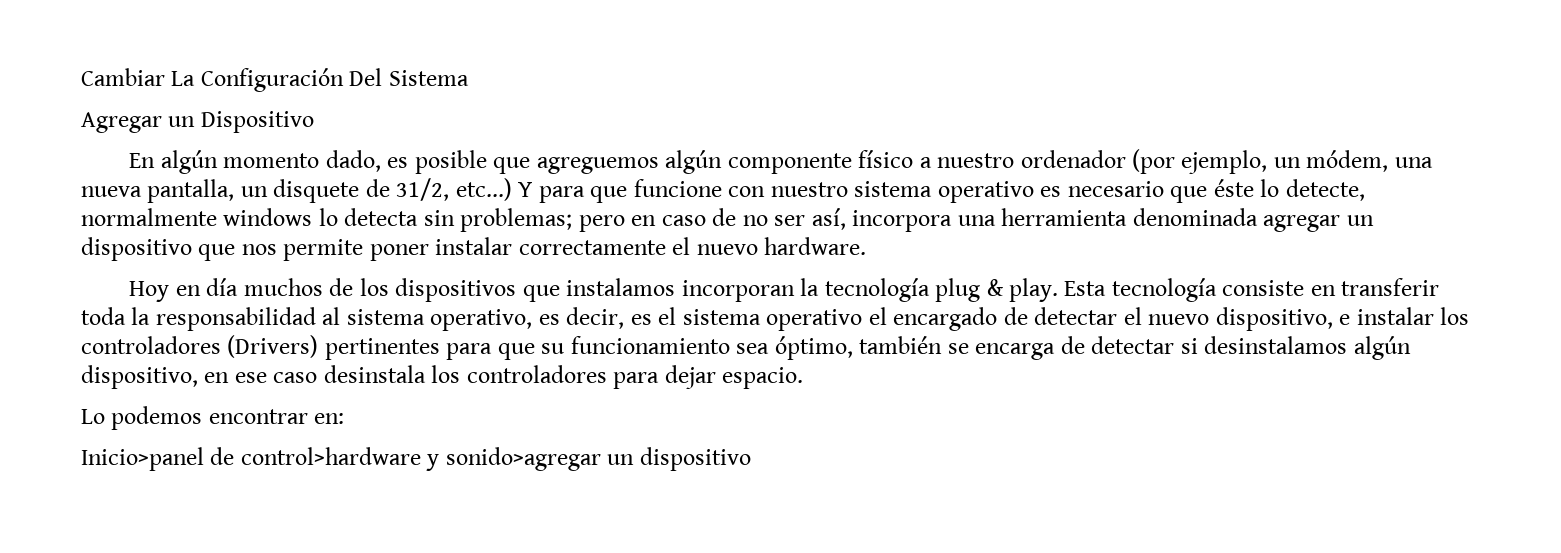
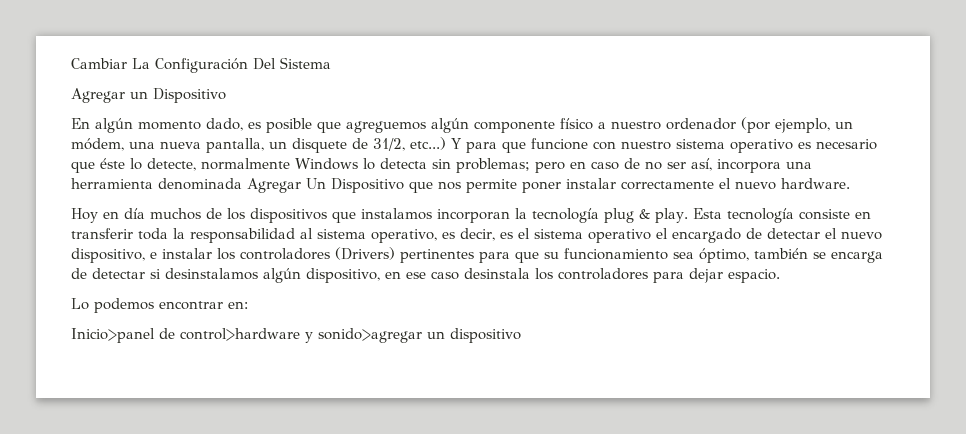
- Y para que funcione con nuestro sistema operativo es necesario que éste lo detecte, normalmente windows lo detecta sin problemas; pero en caso de no ser así, incorpora una herramienta denominada agregar un dispositivo que nos permite poner instalar correctamente el nuevo hardware.
+ Y para que funcione con nuestro sistema operativo es necesario que éste lo detecte, normalmente Windows lo detecta sin problemas; pero en caso de no ser así, incorpora una herramienta denominada Agregar Un Dispositivo que nos permite poner instalar correctamente el nuevo hardware.

